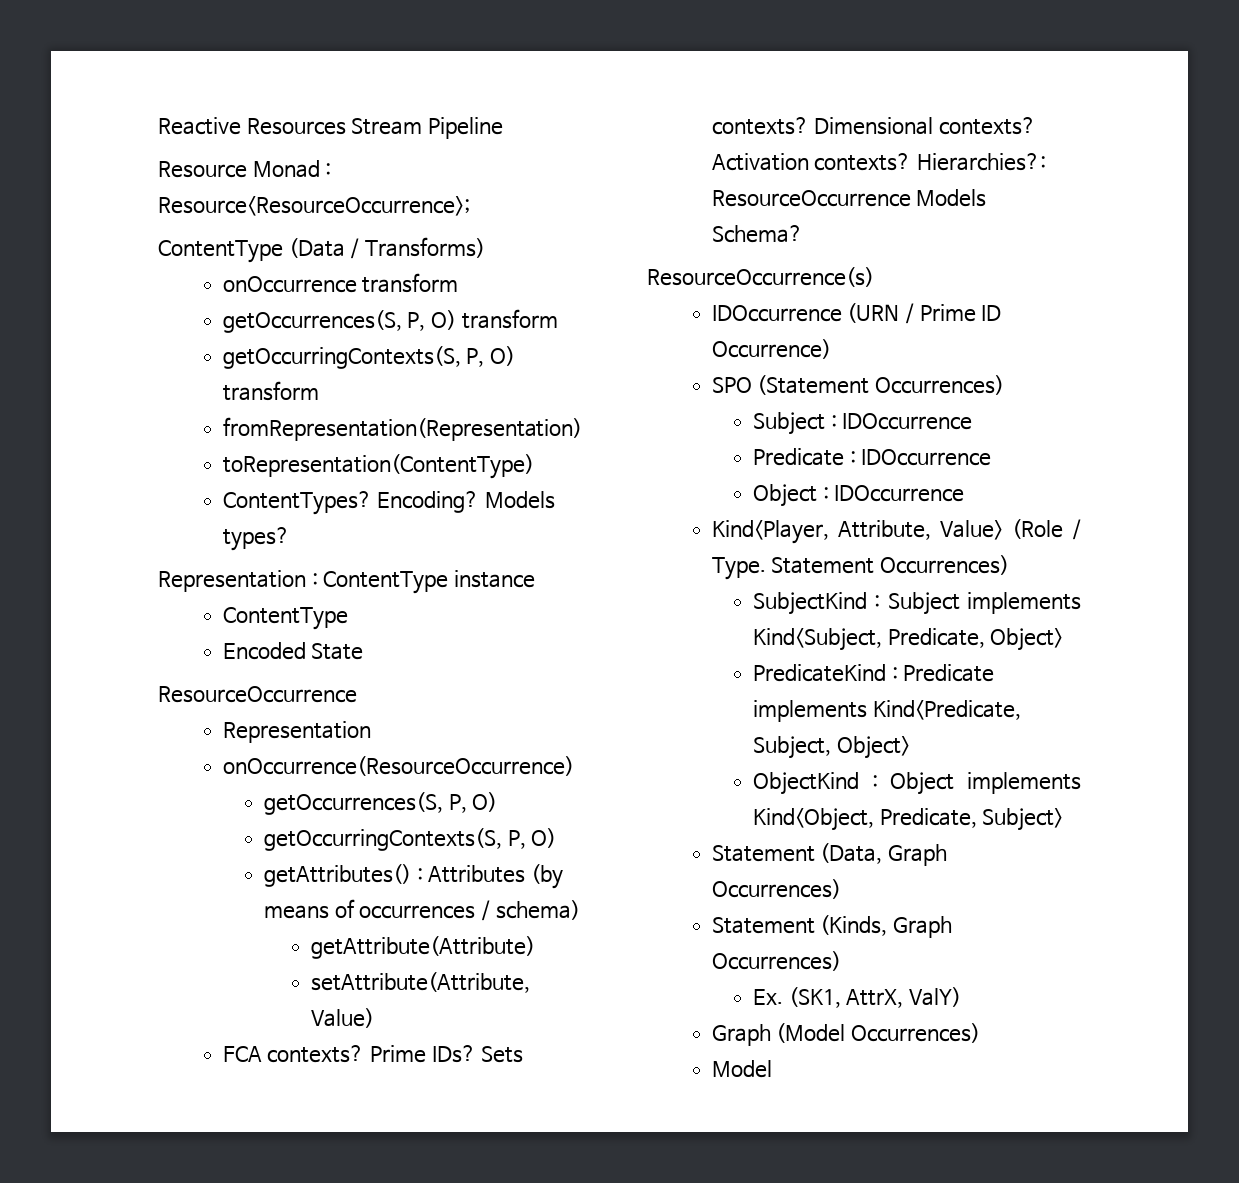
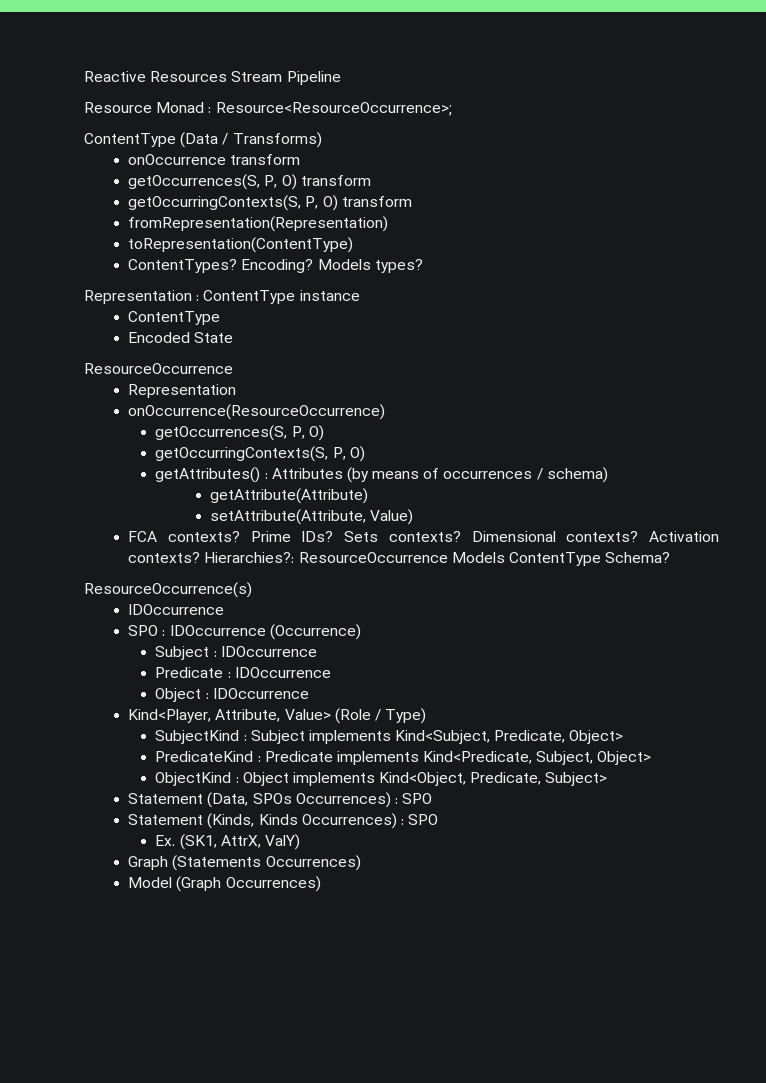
- Hierarchies?: ResourceOccurrence Models Schema?
+ Hierarchies?: ResourceOccurrence Models ContentType Schema?
  ResourceOccurrence(s)
- IDOccurrence (URN / Prime ID Occurrence)
- SPO (Statement Occurrences)
+ IDOccurrence
+ SPO : IDOccurrence (Occurrence)
- Kind<Player, Attribute, Value> (Role / Type. Statement Occurrences)
+ Kind<Player, Attribute, Value> (Role / Type)
- Statement (Data, Graph Occurrences)
+ Statement (Data, SPOs Occurrences) : SPO
- Statement (Kinds, Graph Occurrences)
+ Statement (Kinds, Kinds Occurrences) : SPO
- Graph (Model Occurrences)
+ Graph (Statements Occurrences)
- Model
+ Model (Graph Occurrences)

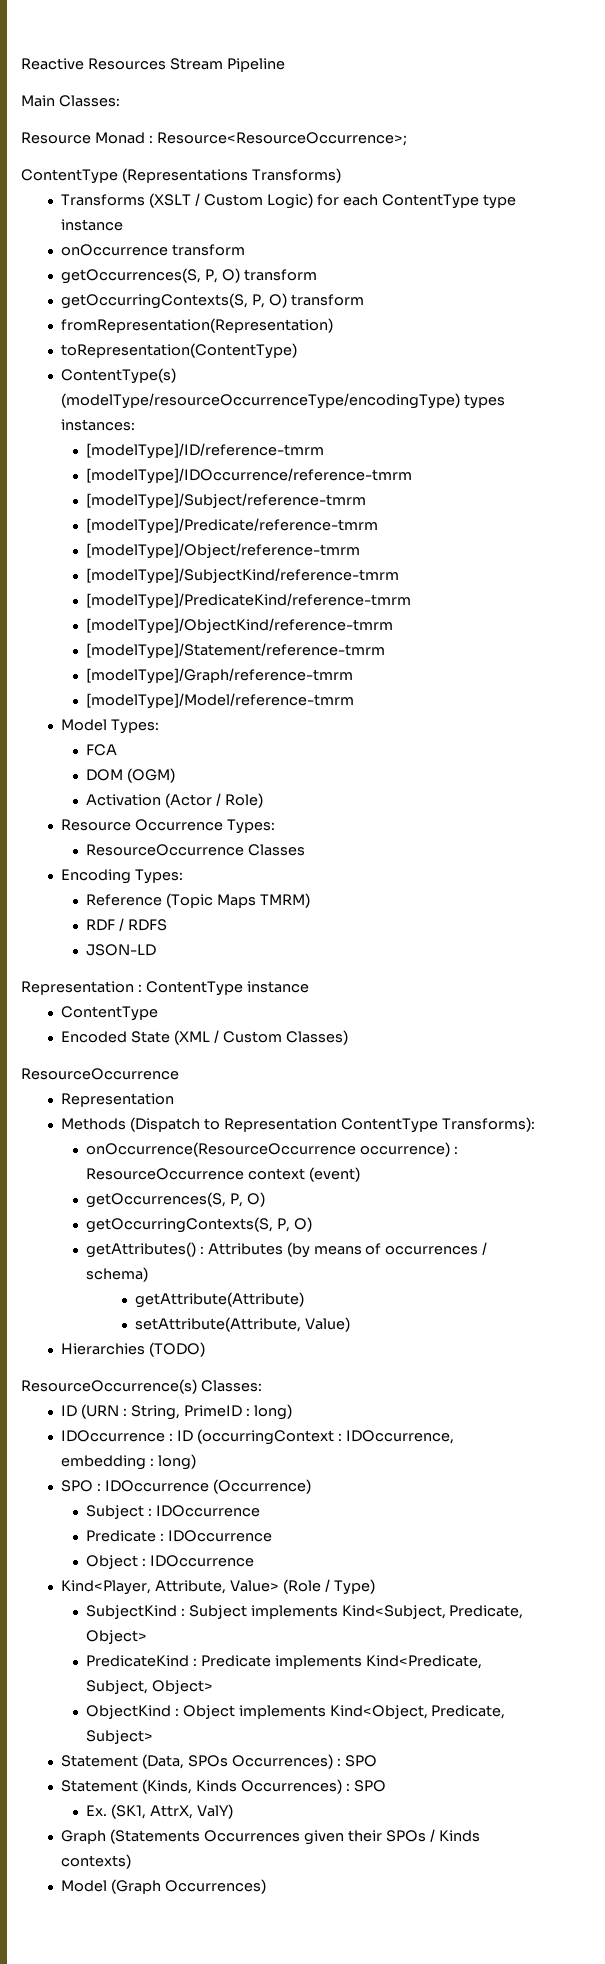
+ Main Classes:
- ContentType (Data / Transforms)
+ ContentType (Representations Transforms)
+ Transforms (XSLT / Custom Logic) for each ContentType type instance
- ContentTypes? Encoding? Models types?
+ ContentType(s) (modelType/resourceOccurrenceType/encodingType) types instances:
+ [modelType]/ID/reference-tmrm
+ [modelType]/IDOccurrence/reference-tmrm
+ [modelType]/Subject/reference-tmrm
+ [modelType]/Predicate/reference-tmrm
+ [modelType]/Object/reference-tmrm
+ [modelType]/SubjectKind/reference-tmrm
+ [modelType]/PredicateKind/reference-tmrm
+ [modelType]/ObjectKind/reference-tmrm
+ [modelType]/Statement/reference-tmrm
+ [modelType]/Graph/reference-tmrm
+ [modelType]/Model/reference-tmrm
+ Model Types:
+ FCA
+ DOM (OGM)
+ Activation (Actor / Role)
+ Resource Occurrence Types:
+ ResourceOccurrence Classes
+ Encoding Types:
+ Reference (Topic Maps TMRM)
+ RDF / RDFS
+ JSON-LD
- Encoded State
+ Encoded State (XML / Custom Classes)
  ResourceOccurrence
  Representation
- onOccurrence(ResourceOccurrence)
+ Methods (Dispatch to Representation ContentType Transforms):
+ onOccurrence(ResourceOccurrence occurrence) : ResourceOccurrence context (event)
- FCA contexts? Prime IDs? Sets contexts? Dimensional contexts? Activation contexts? Hierarchies?: ResourceOccurrence Models ContentType Schema?
- ResourceOccurrence(s)
- IDOccurrence
+ Hierarchies (TODO)
+ ResourceOccurrence(s) Classes:
+ ID (URN : String, PrimeID : long)
+ IDOccurrence : ID (occurringContext : IDOccurrence, embedding : long)
- Graph (Statements Occurrences)
+ Graph (Statements Occurrences given their SPOs / Kinds contexts)

